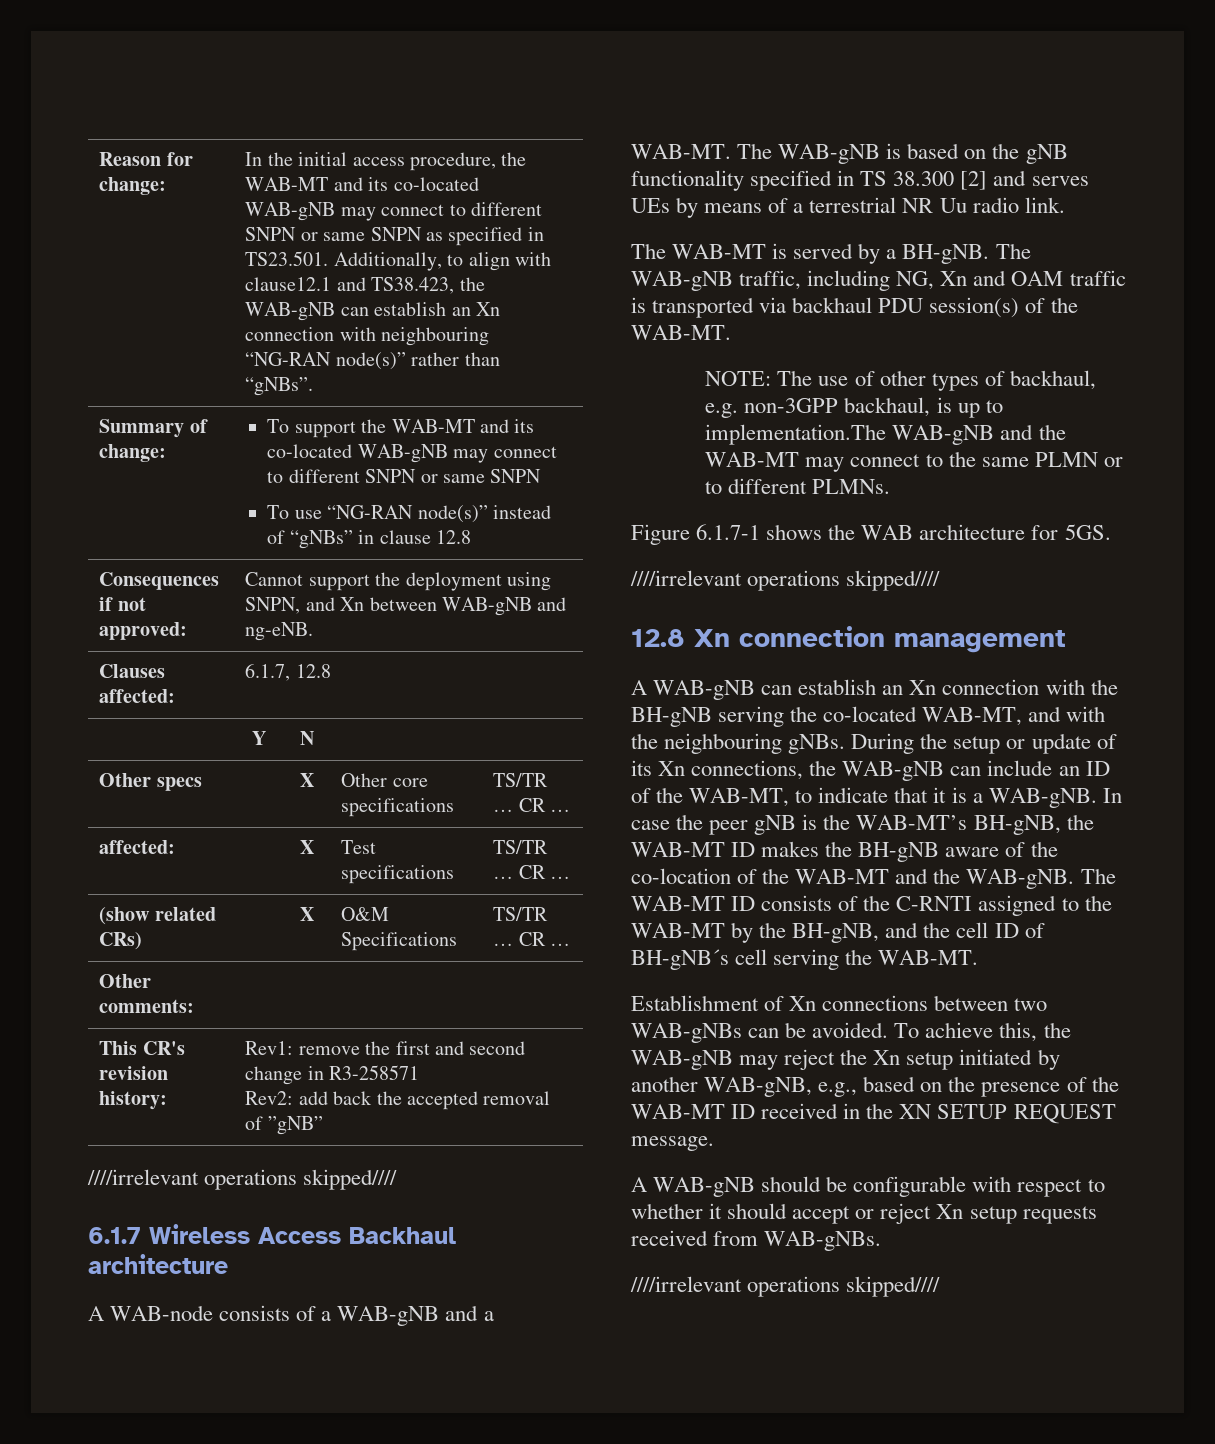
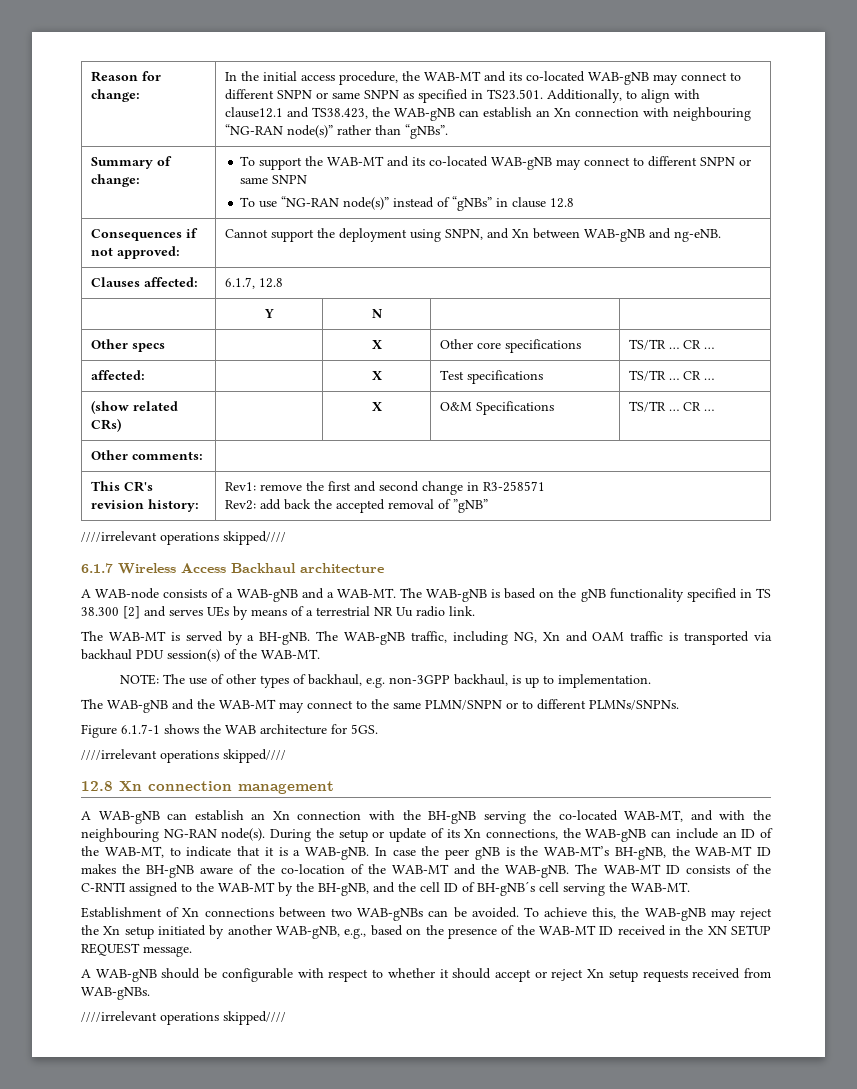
- NOTE: The use of other types of backhaul, e.g. non-3GPP backhaul, is up to implementation.The WAB-gNB and the WAB-MT may connect to the same PLMN or to different PLMNs.
+ NOTE: The use of other types of backhaul, e.g. non-3GPP backhaul, is up to implementation.
+ The WAB-gNB and the WAB-MT may connect to the same PLMN/SNPN or to different PLMNs/SNPNs.
- A WAB-gNB can establish an Xn connection with the BH-gNB serving the co-located WAB-MT, and with the neighbouring gNBs.
+ A WAB-gNB can establish an Xn connection with the BH-gNB serving the co-located WAB-MT, and with the neighbouring NG-RAN node(s).

